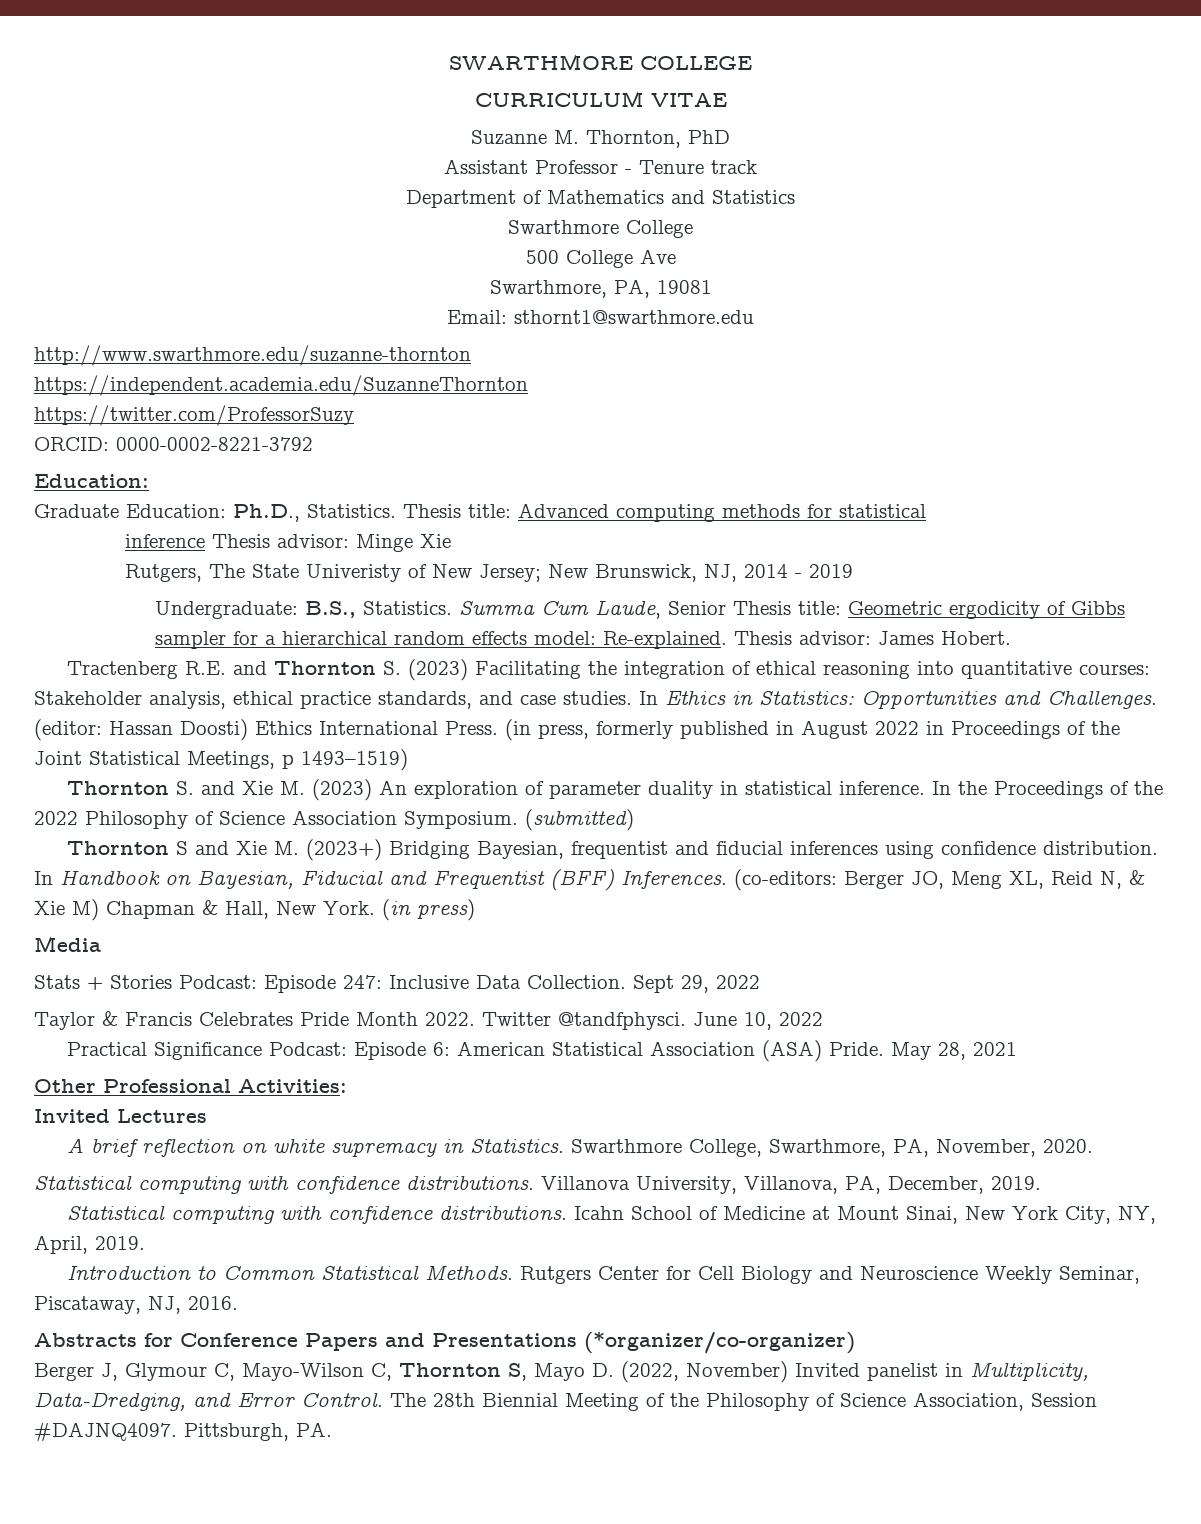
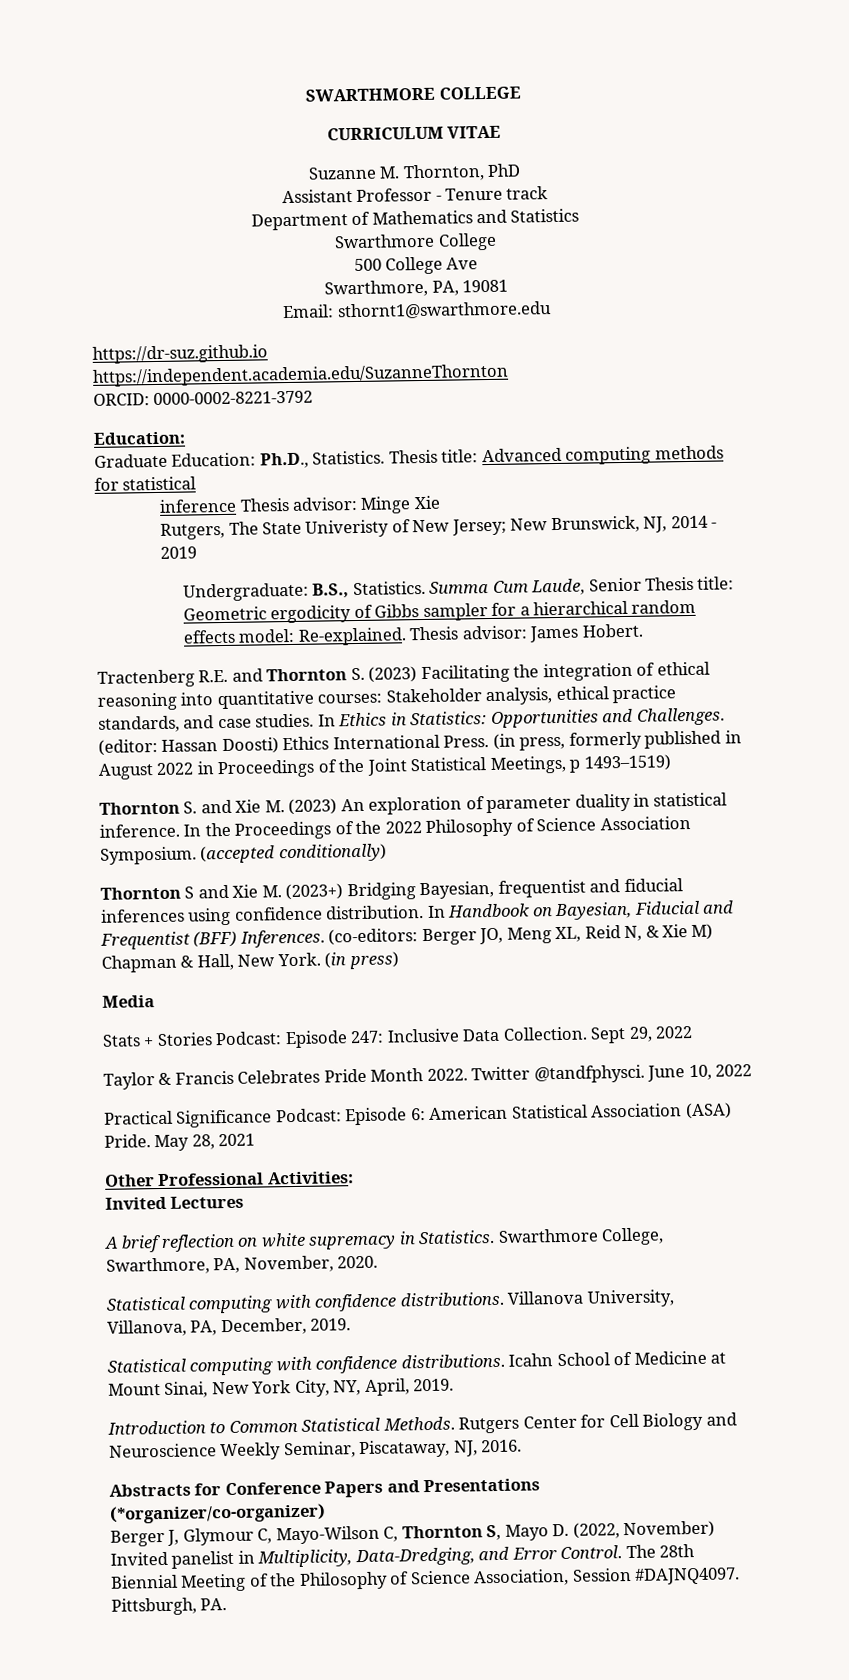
- http://www.swarthmore.edu/suzanne-thornton
+ https://dr-suz.github.io
- https://twitter.com/ProfessorSuzy
- (submitted)
+ (accepted conditionally)

